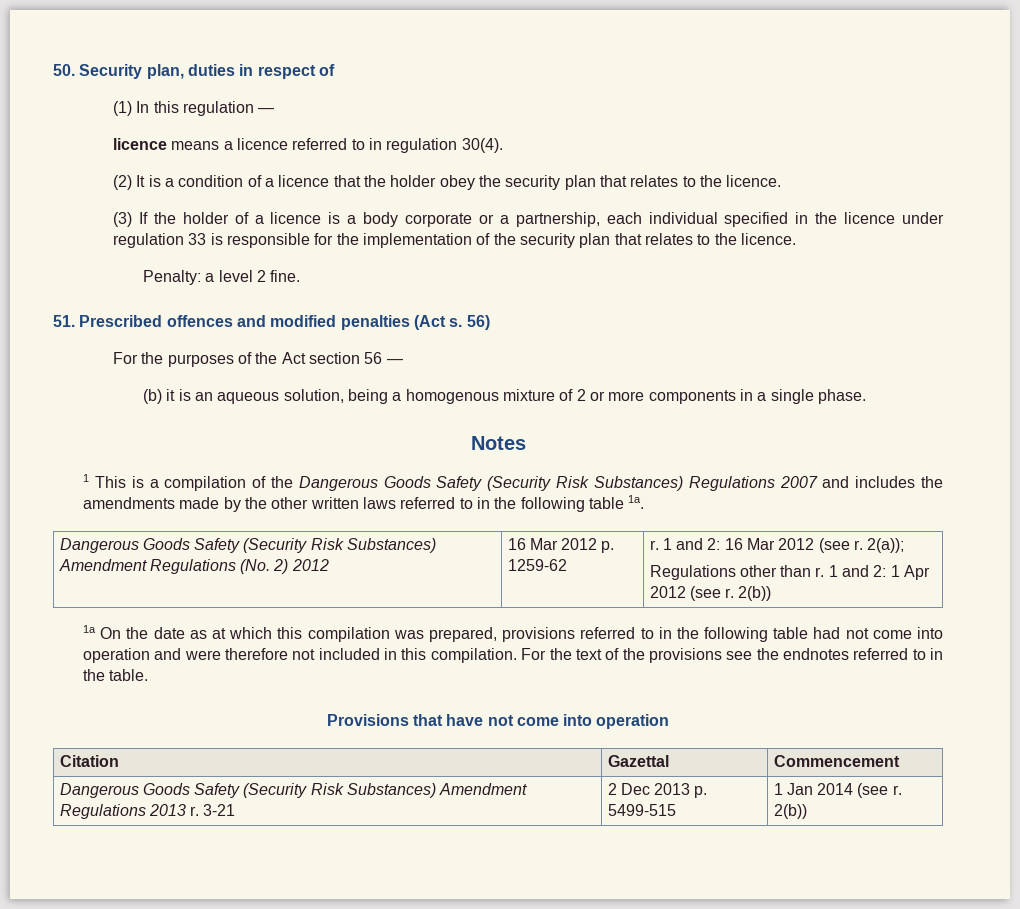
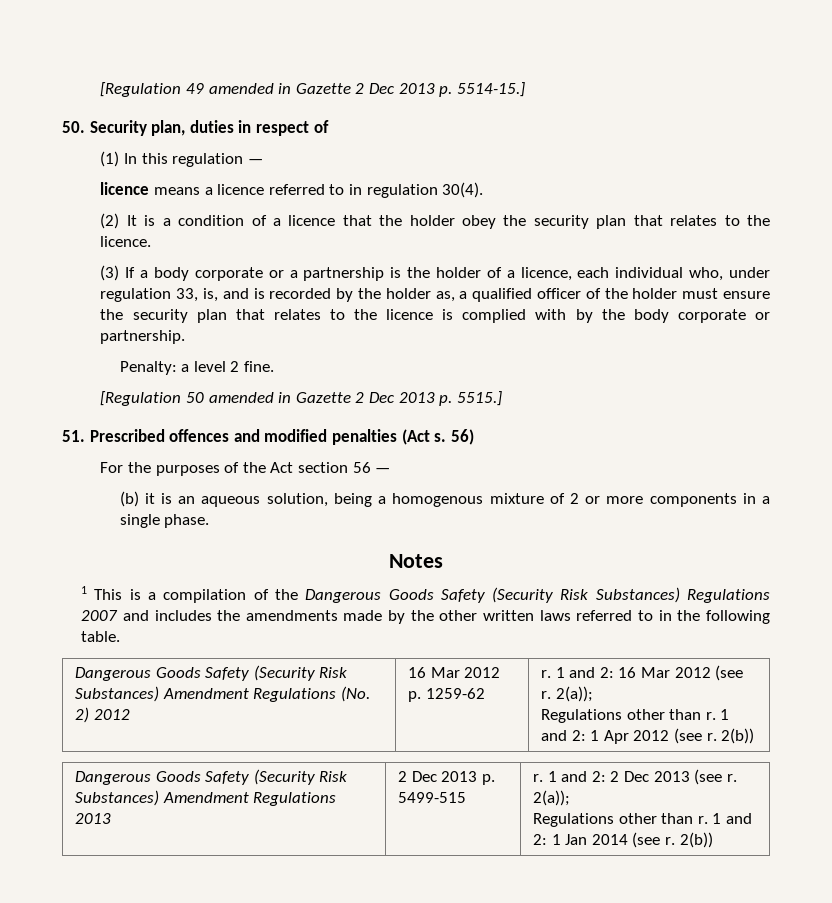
+ [Regulation 49 amended in Gazette 2 Dec 2013 p. 5514-15.]
- (3) If the holder of a licence is a body corporate or a partnership, each individual specified in the licence under regulation 33 is responsible for the implementation of the security plan that relates to the licence.
+ (3) If a body corporate or a partnership is the holder of a licence, each individual who, under regulation 33, is, and is recorded by the holder as, a qualified officer of the holder must ensure the security plan that relates to the licence is complied with by the body corporate or partnership.
+ [Regulation 50 amended in Gazette 2 Dec 2013 p. 5515.]
- 1 This is a compilation of the Dangerous Goods Safety (Security Risk Substances) Regulations 2007 and includes the amendments made by the other written laws referred to in the following table 1a.
+ 1 This is a compilation of the Dangerous Goods Safety (Security Risk Substances) Regulations 2007 and includes the amendments made by the other written laws referred to in the following table.
- 1a On the date as at which this compilation was prepared, provisions referred to in the following table had not come into operation and were therefore not included in this compilation. For the text of the provisions see the endnotes referred to in the table.
- Provisions that have not come into operation
- Citation | Gazettal | Commencement
- Dangerous Goods Safety (Security Risk Substances) Amendment Regulations 2013 r. 3-21 | 2 Dec 2013 p. 5499-515 | 1 Jan 2014 (see r. 2(b))
+ Dangerous Goods Safety (Security Risk Substances) Amendment Regulations 2013 | 2 Dec 2013 p. 5499-515 | r. 1 and 2: 2 Dec 2013 (see r. 2(a));
+ Regulations other than r. 1 and 2: 1 Jan 2014 (see r. 2(b))

